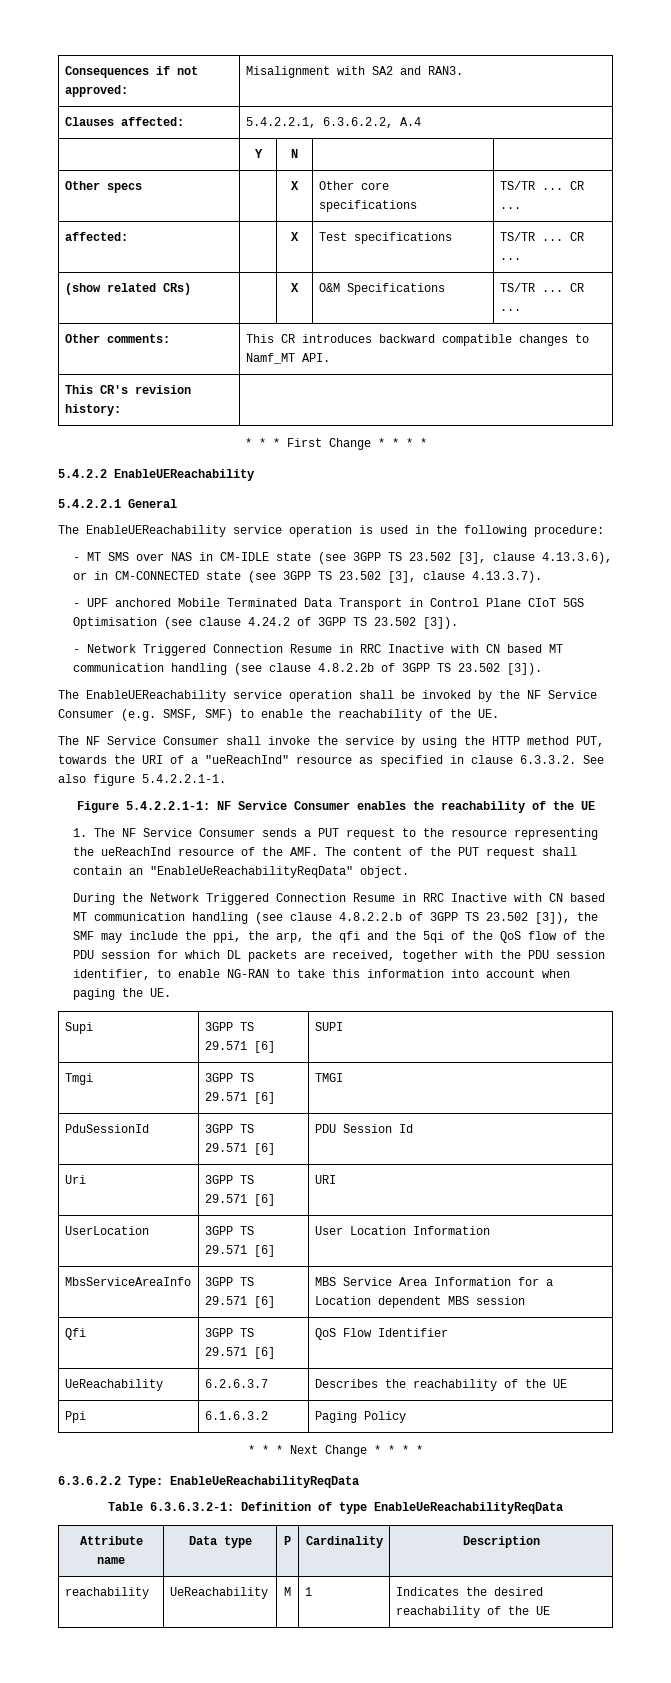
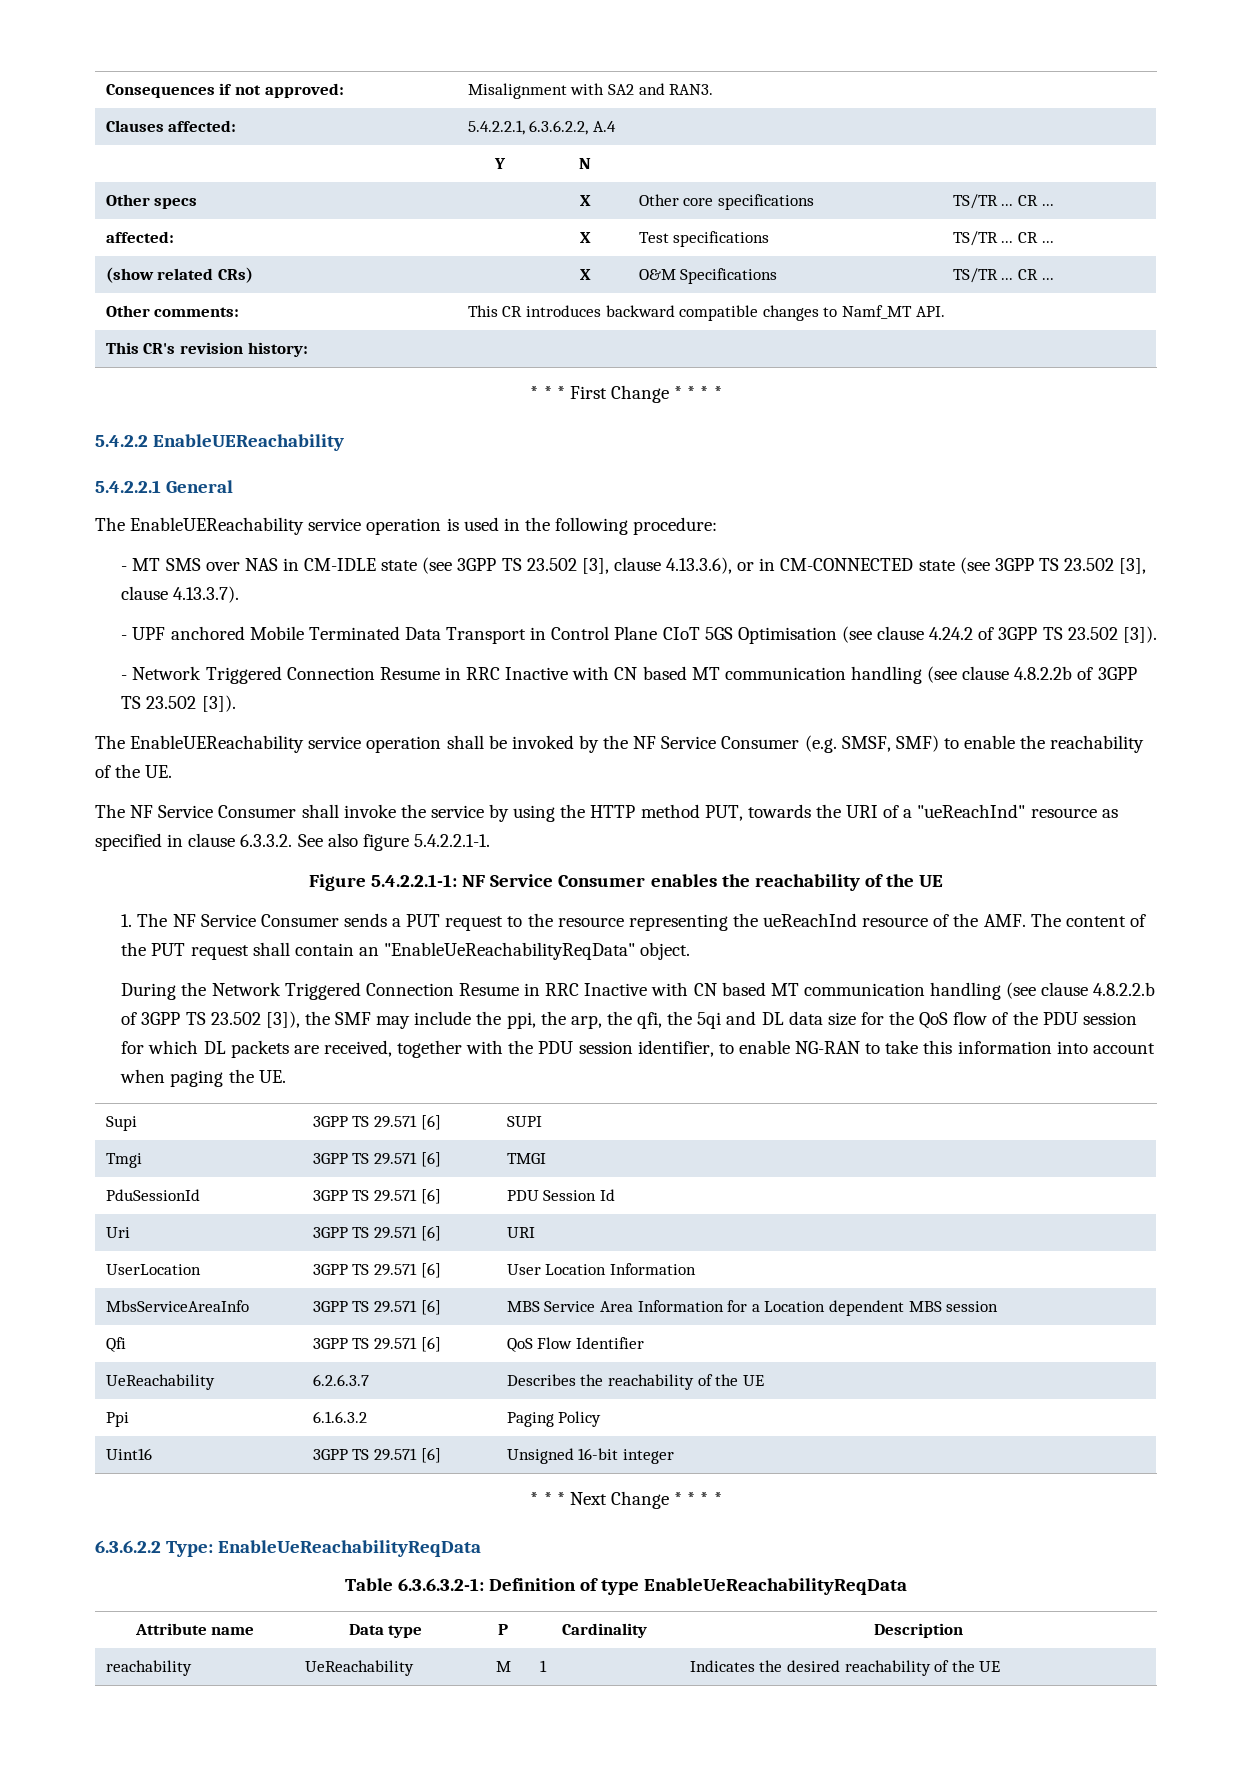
- During the Network Triggered Connection Resume in RRC Inactive with CN based MT communication handling (see clause 4.8.2.2.b of 3GPP TS 23.502 [3]), the SMF may include the ppi, the arp, the qfi and the 5qi of the QoS flow of the PDU session for which DL packets are received, together with the PDU session identifier, to enable NG-RAN to take this information into account when paging the UE.
+ During the Network Triggered Connection Resume in RRC Inactive with CN based MT communication handling (see clause 4.8.2.2.b of 3GPP TS 23.502 [3]), the SMF may include the ppi, the arp, the qfi, the 5qi and DL data size for the QoS flow of the PDU session for which DL packets are received, together with the PDU session identifier, to enable NG-RAN to take this information into account when paging the UE.
+ Uint16 | 3GPP TS 29.571 [6] | Unsigned 16-bit integer

